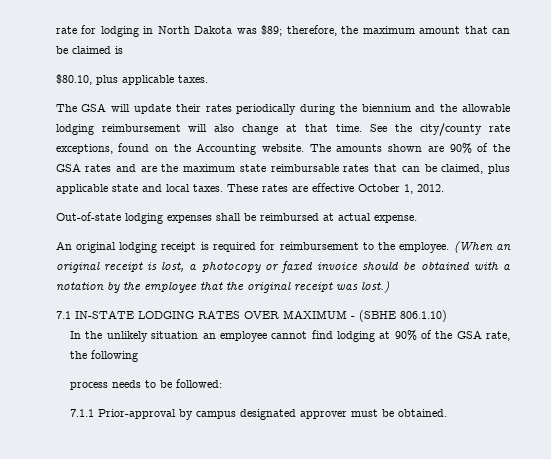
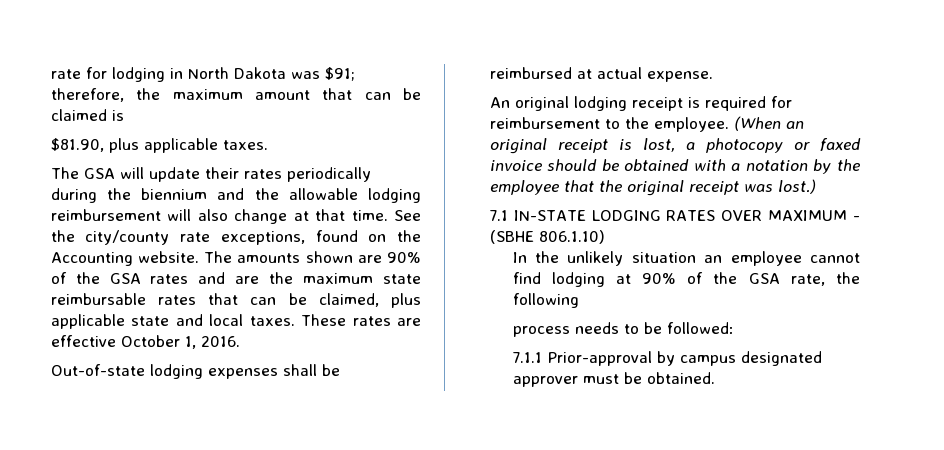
- rate for lodging in North Dakota was $89; therefore, the maximum amount that can be claimed is
+ rate for lodging in North Dakota was $91; therefore, the maximum amount that can be claimed is
- $80.10, plus applicable taxes.
+ $81.90, plus applicable taxes.
- These rates are effective October 1, 2012.
+ These rates are effective October 1, 2016.

